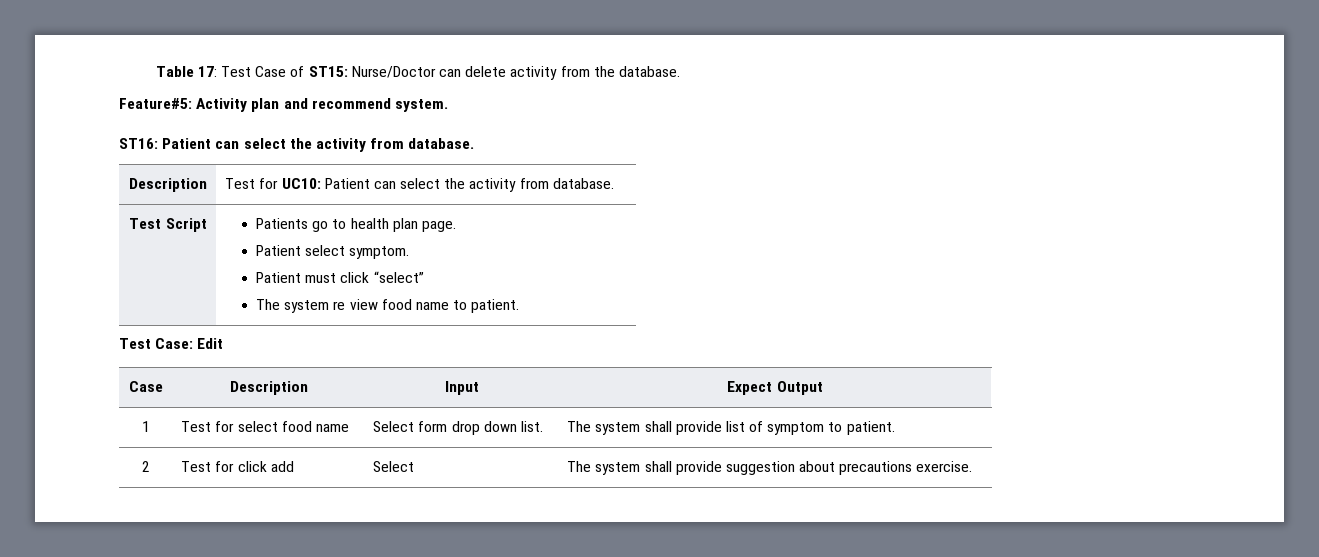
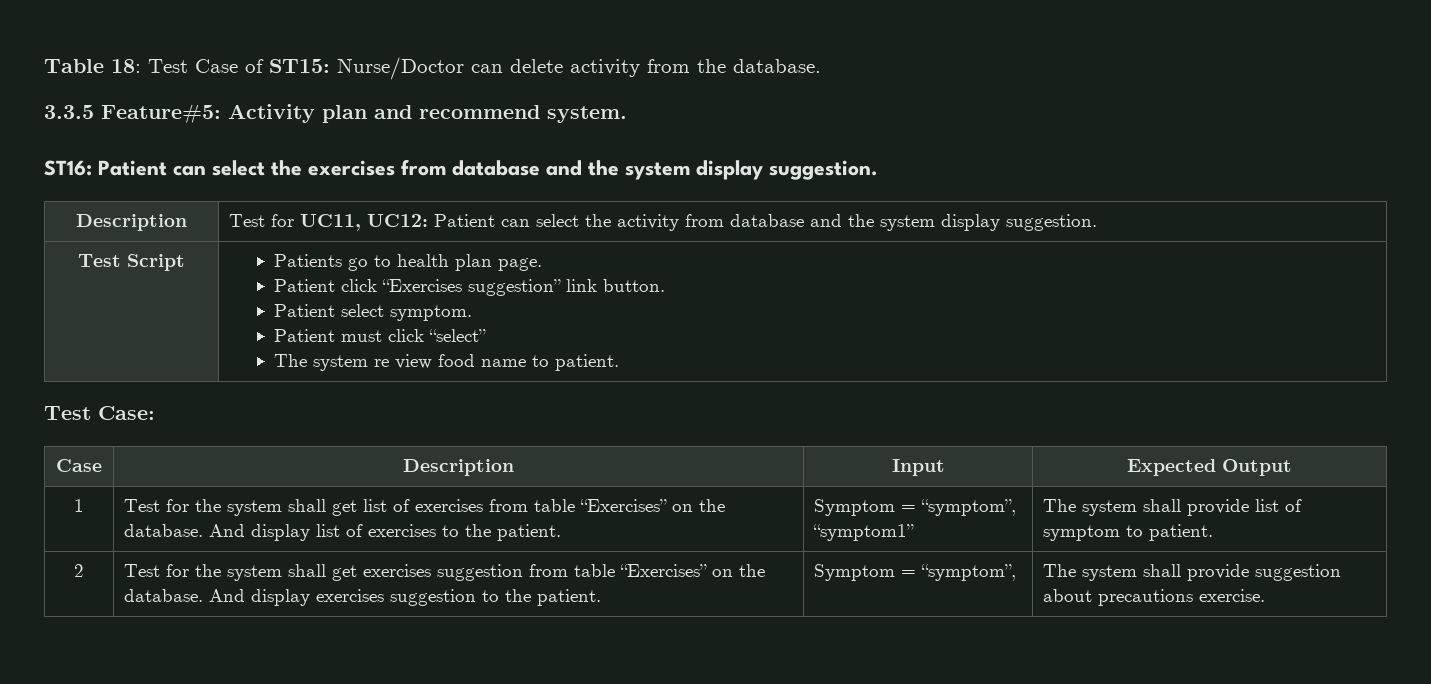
- Table 17: Test Case of ST15: Nurse/Doctor can delete activity from the database.
+ Table 18: Test Case of ST15: Nurse/Doctor can delete activity from the database.
- Feature#5: Activity plan and recommend system.
+ 3.3.5 Feature#5: Activity plan and recommend system.
- ST16: Patient can select the activity from database.
+ ST16: Patient can select the exercises from database and the system display suggestion.
- Description | Test for UC10: Patient can select the activity from database.
+ Description | Test for UC11, UC12: Patient can select the activity from database and the system display suggestion.
  Test Script | Patients go to health plan page.
+ Patient click “Exercises suggestion” link button.
- Test Case: Edit
+ Test Case:
- Case | Description | Input | Expect Output
+ Case | Description | Input | Expected Output
- 1 | Test for select food name | Select form drop down list. | The system shall provide list of symptom to patient.
+ 1 | Test for the system shall get list of exercises from table “Exercises” on the database. And display list of exercises to the patient. | Symptom = “symptom”, “symptom1” | The system shall provide list of symptom to patient.
- 2 | Test for click add | Select | The system shall provide suggestion about precautions exercise.
+ 2 | Test for the system shall get exercises suggestion from table “Exercises” on the database. And display exercises suggestion to the patient. | Symptom = “symptom”, | The system shall provide suggestion about precautions exercise.

